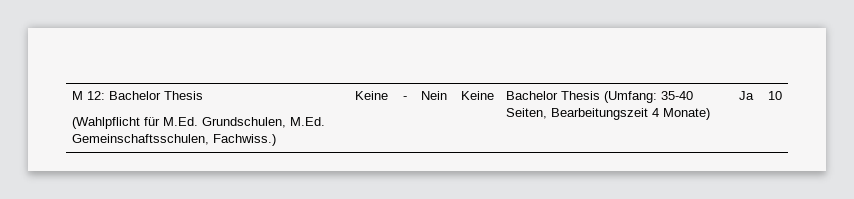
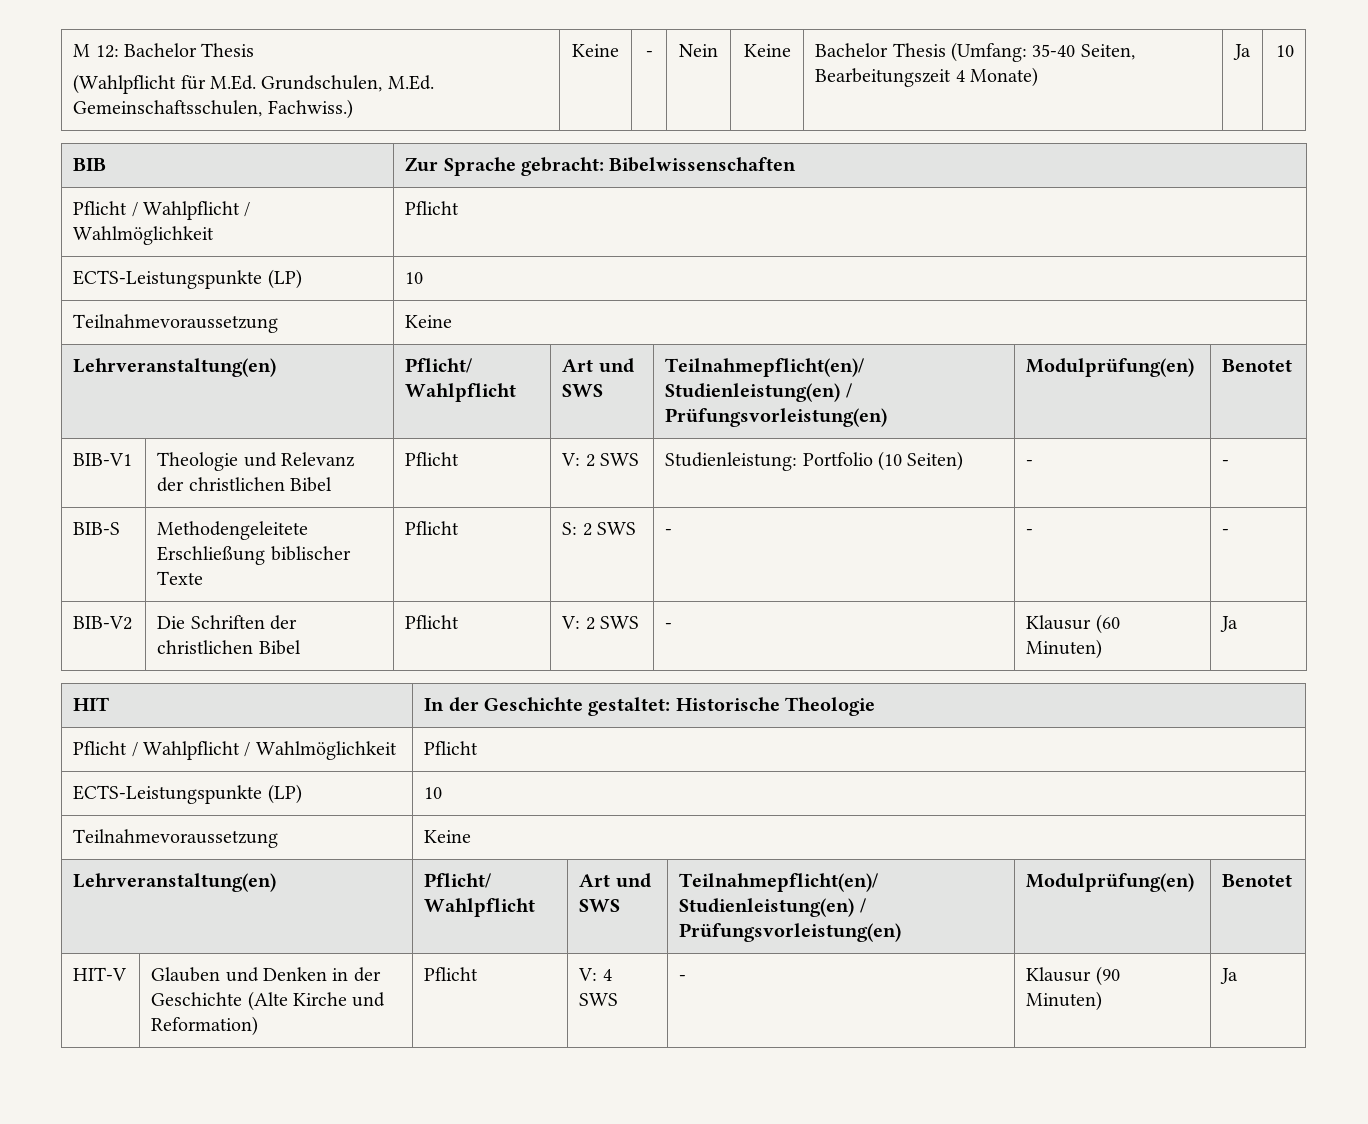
+ BIB | Zur Sprache gebracht: Bibelwissenschaften
+ Pflicht / Wahlpflicht / Wahlmöglichkeit | Pflicht
+ ECTS-Leistungspunkte (LP) | 10
+ Teilnahmevoraussetzung | Keine
+ Lehrveranstaltung(en) | Pflicht/ Wahlpflicht | Art und SWS | Teilnahmepflicht(en)/ Studienleistung(en) / Prüfungsvorleistung(en) | Modulprüfung(en) | Benotet
+ BIB-V1 | Theologie und Relevanz der christlichen Bibel | Pflicht | V: 2 SWS | Studienleistung: Portfolio (10 Seiten) | - | -
+ BIB-S | Methodengeleitete Erschließung biblischer Texte | Pflicht | S: 2 SWS | - | - | -
+ BIB-V2 | Die Schriften der christlichen Bibel | Pflicht | V: 2 SWS | - | Klausur (60 Minuten) | Ja
+ HIT | In der Geschichte gestaltet: Historische Theologie
+ Pflicht / Wahlpflicht / Wahlmöglichkeit | Pflicht
+ ECTS-Leistungspunkte (LP) | 10
+ Teilnahmevoraussetzung | Keine
+ Lehrveranstaltung(en) | Pflicht/ Wahlpflicht | Art und SWS | Teilnahmepflicht(en)/ Studienleistung(en) / Prüfungsvorleistung(en) | Modulprüfung(en) | Benotet
+ HIT-V | Glauben und Denken in der Geschichte (Alte Kirche und Reformation) | Pflicht | V: 4 SWS | - | Klausur (90 Minuten) | Ja

